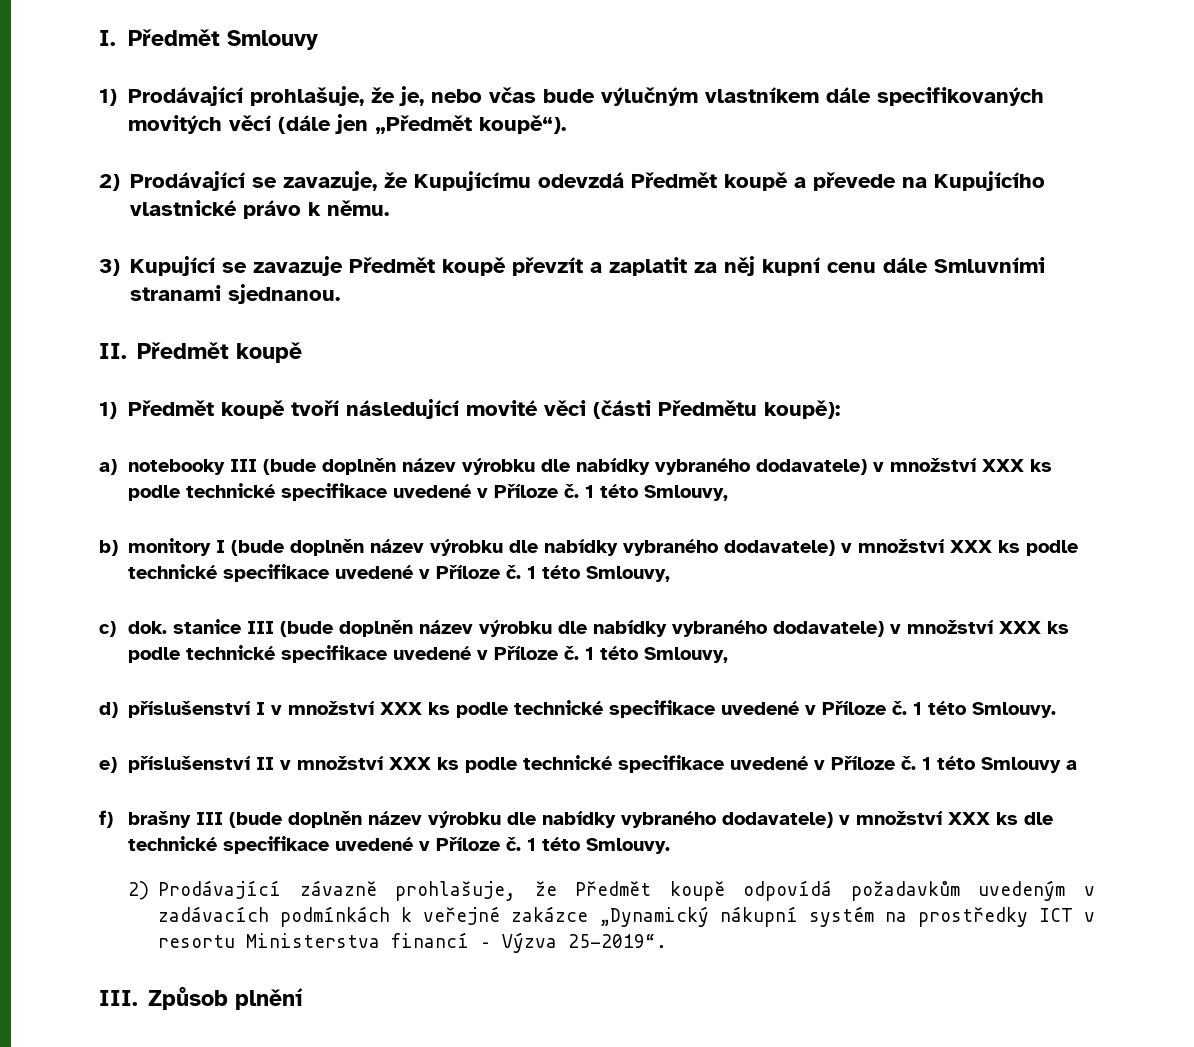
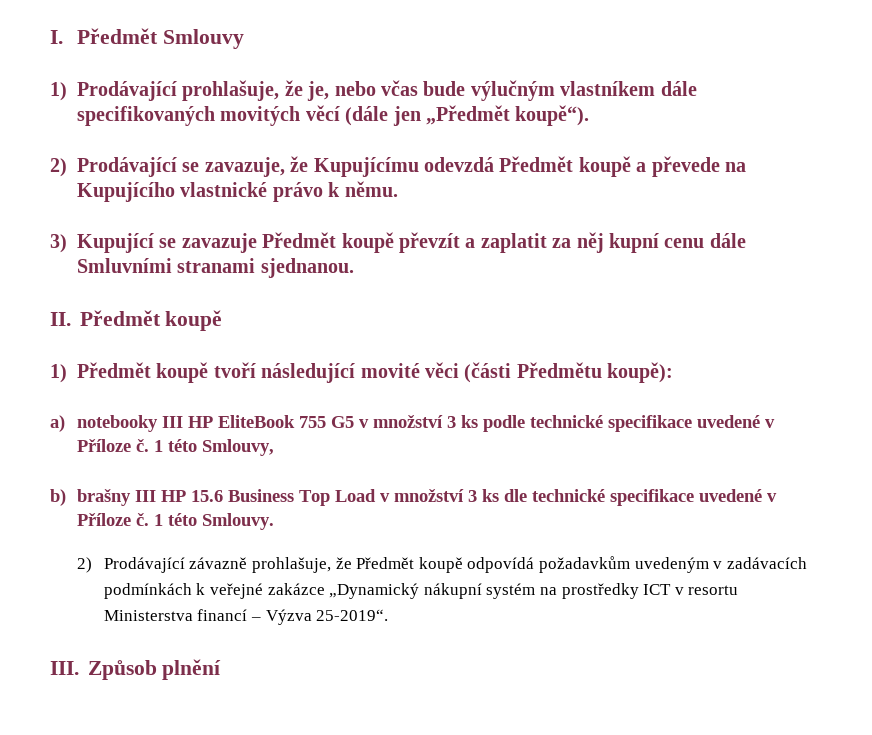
- a) notebooky III (bude doplněn název výrobku dle nabídky vybraného dodavatele) v množství XXX ks podle technické specifikace uvedené v Příloze č.
+ a) notebooky III HP EliteBook 755 G5 v množství 3 ks podle technické specifikace uvedené v Příloze č.
- b) monitory I (bude doplněn název výrobku dle nabídky vybraného dodavatele) v množství XXX ks podle technické specifikace uvedené v Příloze č. 1 této Smlouvy,
- c) dok. stanice III (bude doplněn název výrobku dle nabídky vybraného dodavatele) v množství XXX ks podle technické specifikace uvedené v Příloze č. 1 této Smlouvy,
- d) příslušenství I v množství XXX ks podle technické specifikace uvedené v Příloze č. 1 této Smlouvy.
- e) příslušenství II v množství XXX ks podle technické specifikace uvedené v Příloze č. 1 této Smlouvy a
- f) brašny III (bude doplněn název výrobku dle nabídky vybraného dodavatele) v množství XXX ks dle technické specifikace uvedené v Příloze č.
+ b) brašny III HP 15.6 Business Top Load v množství 3 ks dle technické specifikace uvedené v Příloze č.

